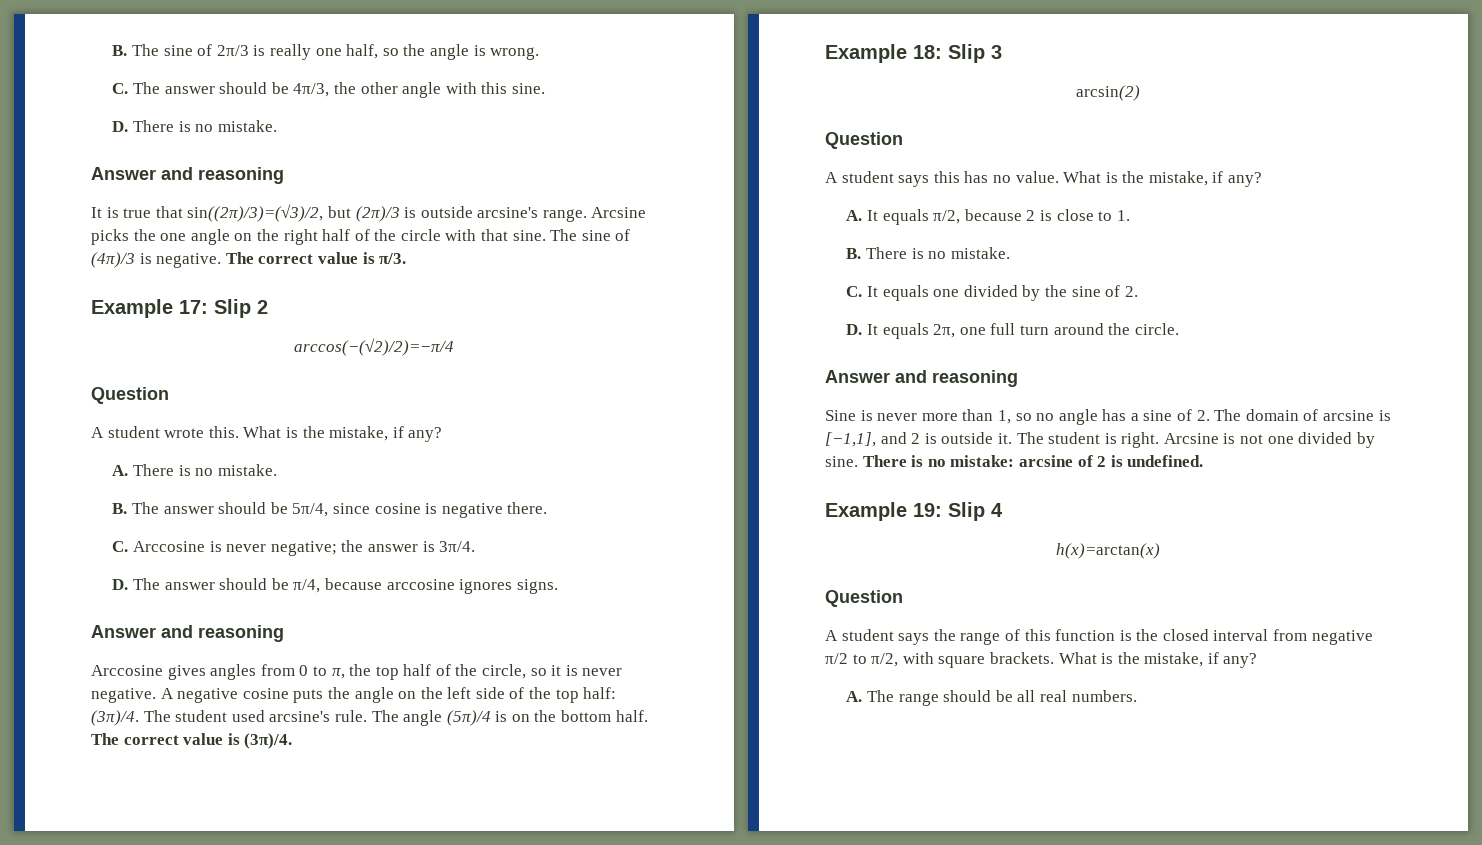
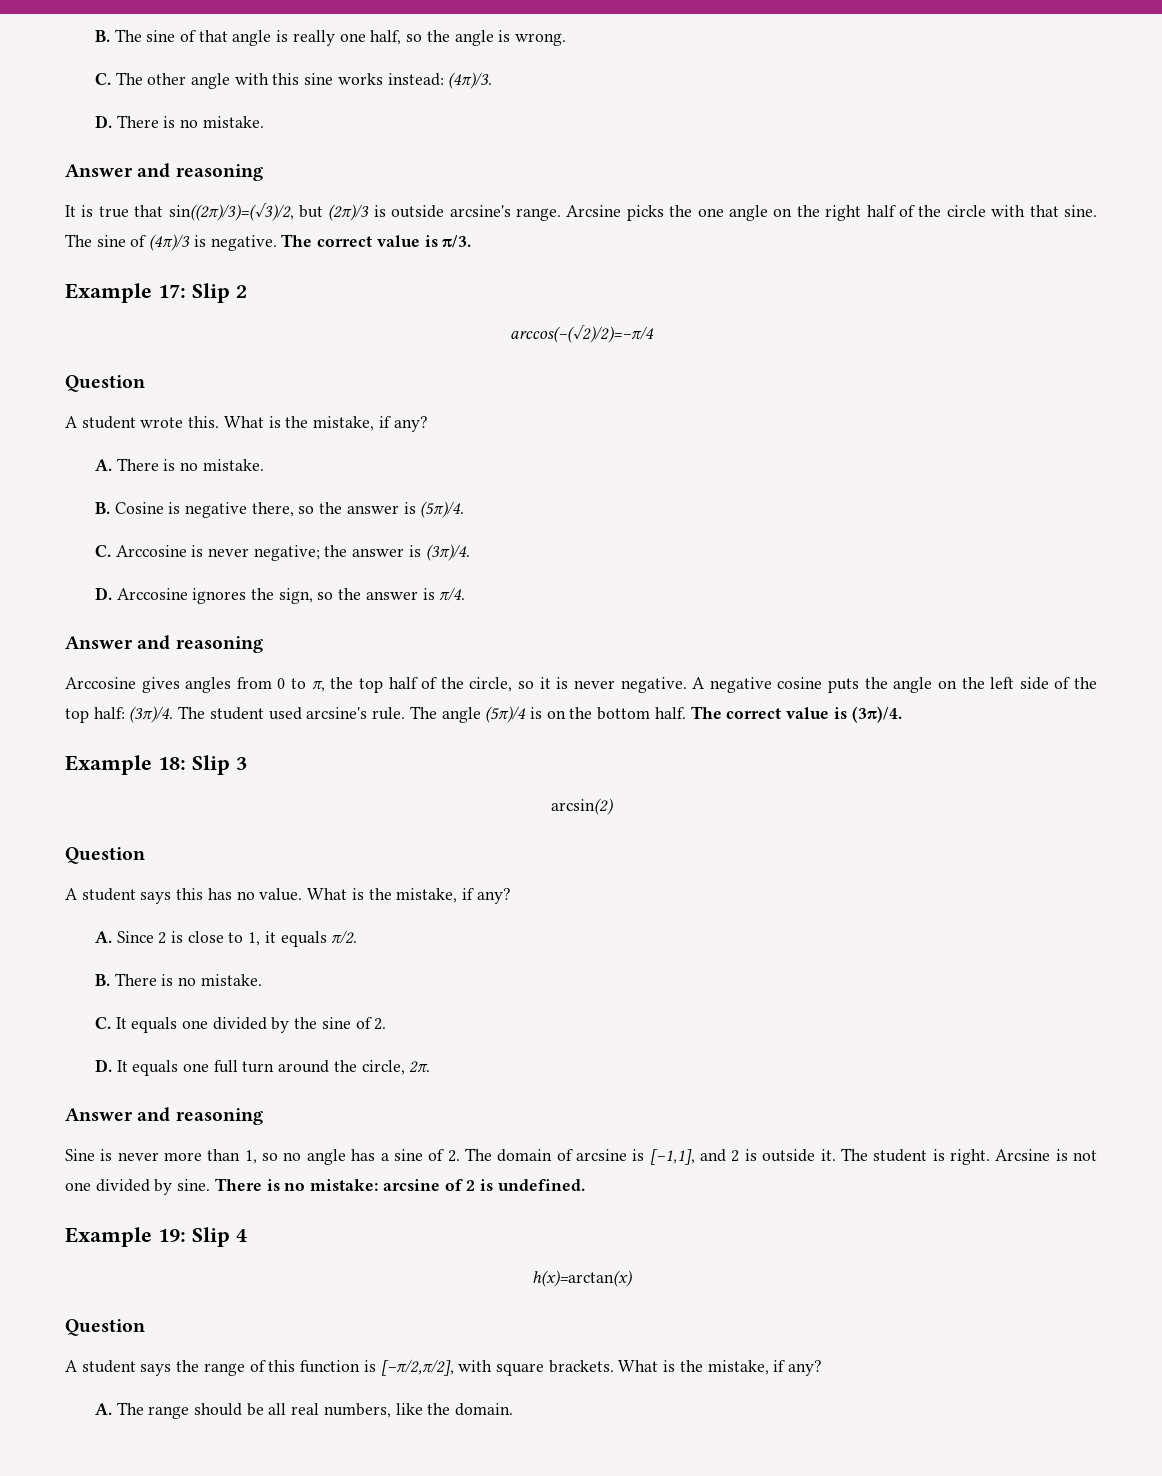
- B. The sine of 2π/3 is really one half, so the angle is wrong.
+ B. The sine of that angle is really one half, so the angle is wrong.
- C. The answer should be 4π/3, the other angle with this sine.
+ C. The other angle with this sine works instead: (4π)/3.
- B. The answer should be 5π/4, since cosine is negative there.
+ B. Cosine is negative there, so the answer is (5π)/4.
- C. Arccosine is never negative; the answer is 3π/4.
- D. The answer should be π/4, because arccosine ignores signs.
+ C. Arccosine is never negative; the answer is (3π)/4.
+ D. Arccosine ignores the sign, so the answer is π/4.
- A. It equals π/2, because 2 is close to 1.
+ A. Since 2 is close to 1, it equals π/2.
- D. It equals 2π, one full turn around the circle.
+ D. It equals one full turn around the circle, 2π.
- A student says the range of this function is the closed interval from negative π/2 to π/2, with square brackets.
+ A student says the range of this function is [−π/2,π/2], with square brackets.
- A. The range should be all real numbers.
+ A. The range should be all real numbers, like the domain.

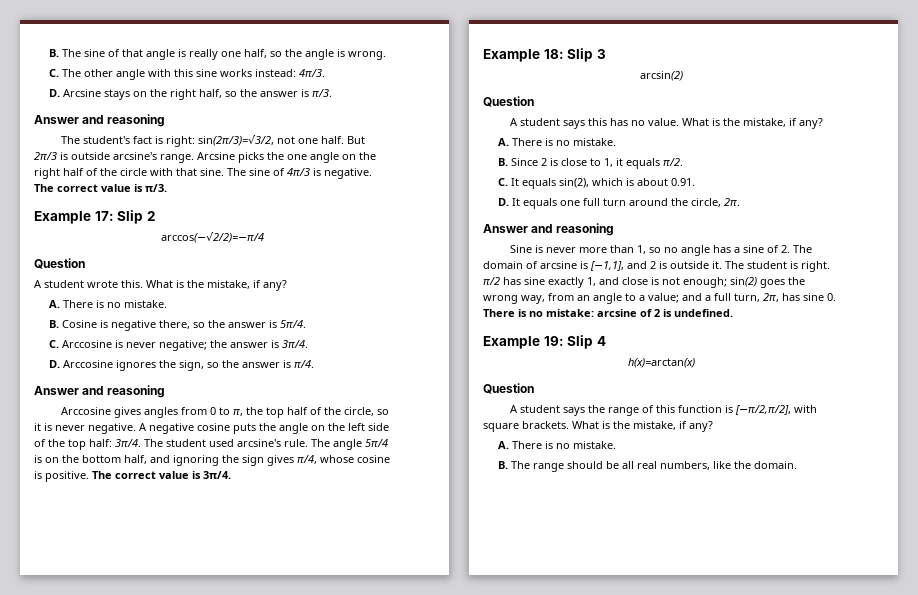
- C. The other angle with this sine works instead: (4π)/3.
- D. There is no mistake.
+ C. The other angle with this sine works instead: 4π/3.
+ D. Arcsine stays on the right half, so the answer is π/3.
  Answer and reasoning
- It is true that sin((2π)/3)=(√3)/2, but (2π)/3 is outside arcsine's range.
+ The student's fact is right: sin(2π/3)=√3/2, not one half. But 2π/3 is outside arcsine's range.
- The sine of (4π)/3 is negative.
+ The sine of 4π/3 is negative.
- arccos(−(√2)/2)=−π/4
+ arccos(−√2/2)=−π/4
- B. Cosine is negative there, so the answer is (5π)/4.
+ B. Cosine is negative there, so the answer is 5π/4.
- C. Arccosine is never negative; the answer is (3π)/4.
+ C. Arccosine is never negative; the answer is 3π/4.
- A negative cosine puts the angle on the left side of the top half: (3π)/4.
+ A negative cosine puts the angle on the left side of the top half: 3π/4.
- The angle (5π)/4 is on the bottom half. The correct value is (3π)/4.
+ The angle 5π/4 is on the bottom half, and ignoring the sign gives π/4, whose cosine is positive. The correct value is 3π/4.
  A student says this has no value. What is the mistake, if any?
- A. Since 2 is close to 1, it equals π/2.
+ A. There is no mistake.
+ B. Since 2 is close to 1, it equals π/2.
- B. There is no mistake.
- C. It equals one divided by the sine of 2.
+ C. It equals sin(2), which is about 0.91.
- The student is right. Arcsine is not one divided by sine. There is no mistake: arcsine of 2 is undefined.
+ The student is right. π/2 has sine exactly 1, and close is not enough; sin(2) goes the wrong way, from an angle to a value; and a full turn, 2π, has sine 0. There is no mistake: arcsine of 2 is undefined.
  A student says the range of this function is [−π/2,π/2], with square brackets. What is the mistake, if any?
- A. The range should be all real numbers, like the domain.
+ A. There is no mistake.
+ B. The range should be all real numbers, like the domain.

